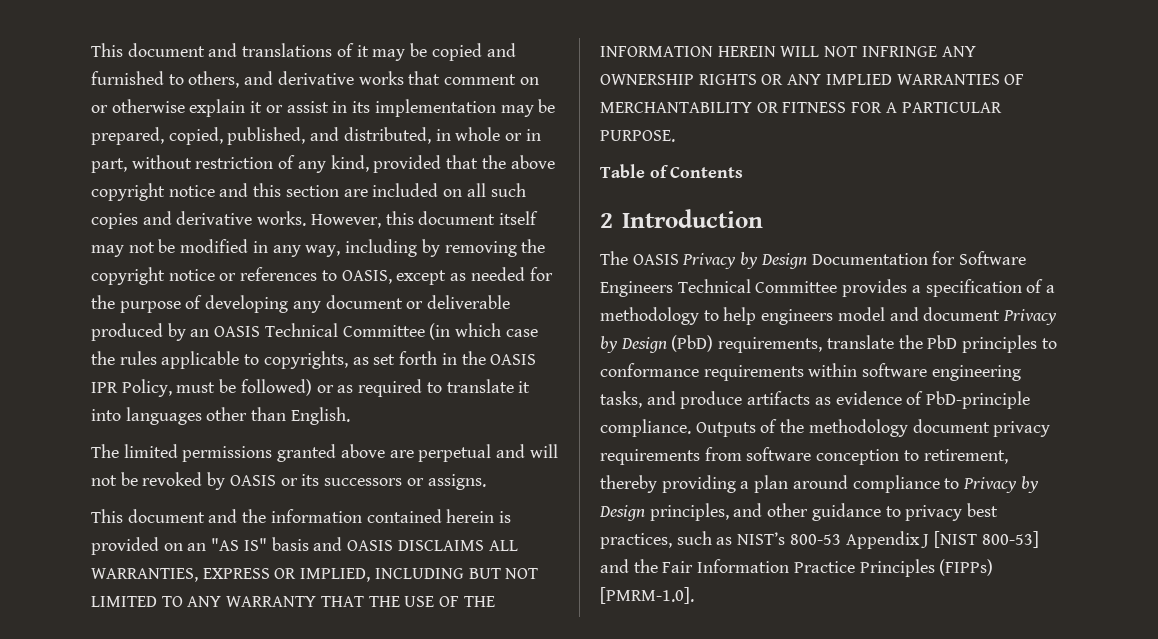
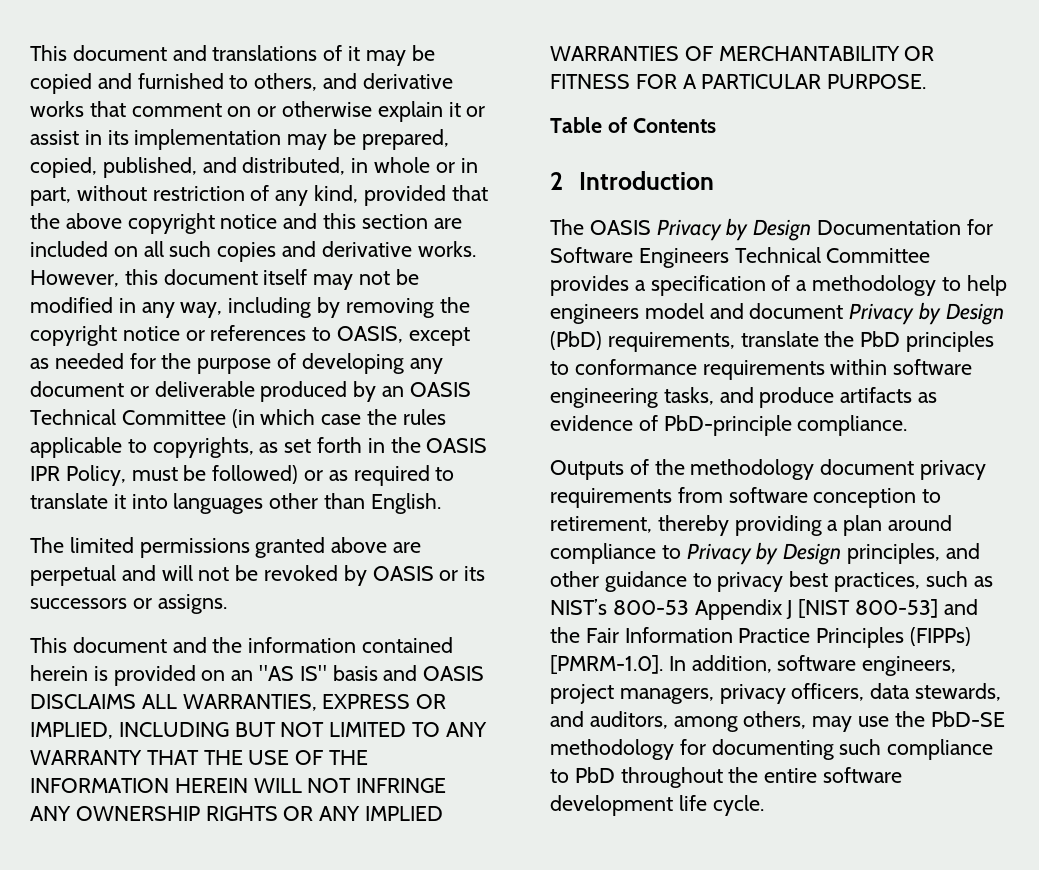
- The OASIS Privacy by Design Documentation for Software Engineers Technical Committee provides a specification of a methodology to help engineers model and document Privacy by Design (PbD) requirements, translate the PbD principles to conformance requirements within software engineering tasks, and produce artifacts as evidence of PbD-principle compliance. Outputs of the methodology document privacy requirements from software conception to retirement, thereby providing a plan around compliance to Privacy by Design principles, and other guidance to privacy best practices, such as NIST’s 800-53 Appendix J [NIST 800-53] and the Fair Information Practice Principles (FIPPs) [PMRM-1.0].
+ The OASIS Privacy by Design Documentation for Software Engineers Technical Committee provides a specification of a methodology to help engineers model and document Privacy by Design (PbD) requirements, translate the PbD principles to conformance requirements within software engineering tasks, and produce artifacts as evidence of PbD-principle compliance.
+ Outputs of the methodology document privacy requirements from software conception to retirement, thereby providing a plan around compliance to Privacy by Design principles, and other guidance to privacy best practices, such as NIST’s 800-53 Appendix J [NIST 800-53] and the Fair Information Practice Principles (FIPPs) [PMRM-1.0]. In addition, software engineers, project managers, privacy officers, data stewards, and auditors, among others, may use the PbD-SE methodology for documenting such compliance to PbD throughout the entire software development life cycle.

